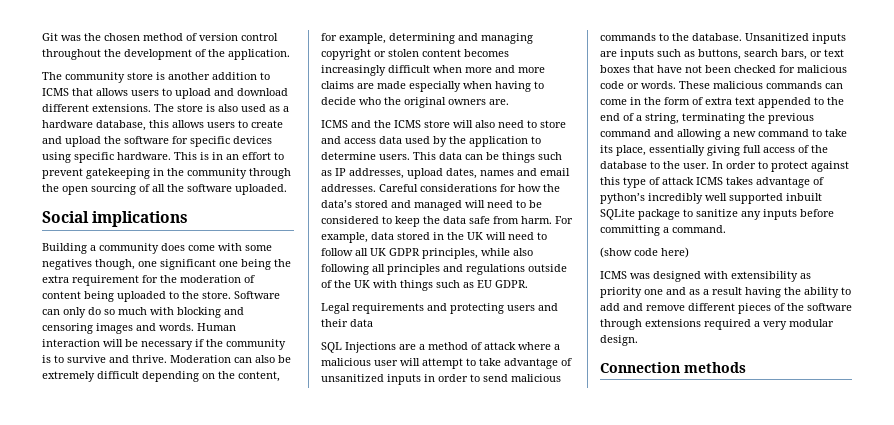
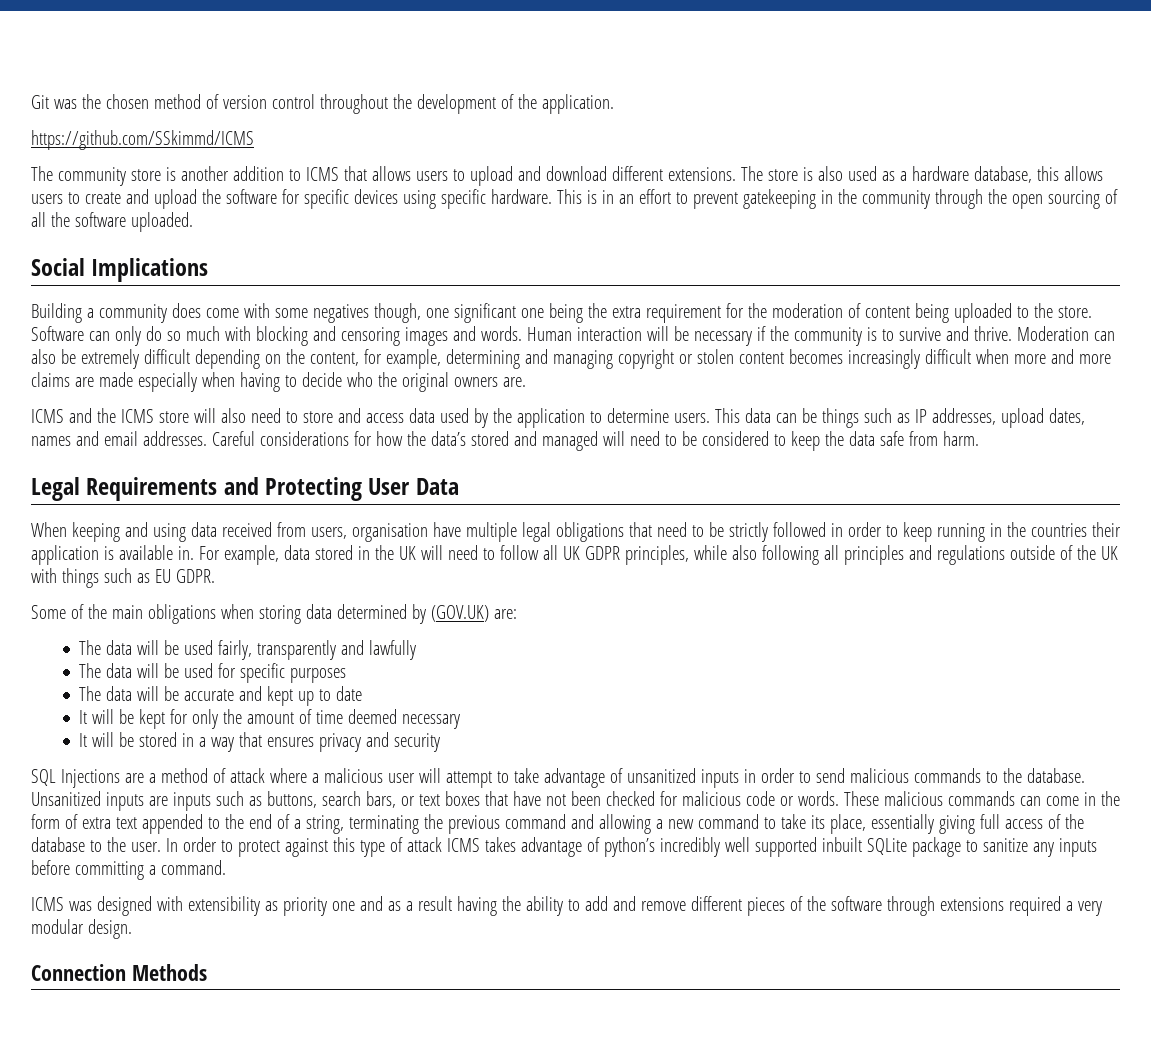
+ https://github.com/SSkimmd/ICMS
- Social implications
+ Social Implications
- Careful considerations for how the data’s stored and managed will need to be considered to keep the data safe from harm. For example, data stored in the UK will need to follow all UK GDPR principles, while also following all principles and regulations outside of the UK with things such as EU GDPR.
+ Careful considerations for how the data’s stored and managed will need to be considered to keep the data safe from harm.
+ Legal Requirements and Protecting User Data
+ When keeping and using data received from users, organisation have multiple legal obligations that need to be strictly followed in order to keep running in the countries their application is available in. For example, data stored in the UK will need to follow all UK GDPR principles, while also following all principles and regulations outside of the UK with things such as EU GDPR.
- Legal requirements and protecting users and their data
+ Some of the main obligations when storing data determined by (GOV.UK) are:
+ The data will be used fairly, transparently and lawfully
+ The data will be used for specific purposes
+ The data will be accurate and kept up to date
+ It will be kept for only the amount of time deemed necessary
+ It will be stored in a way that ensures privacy and security
- (show code here)
- Connection methods
+ Connection Methods

